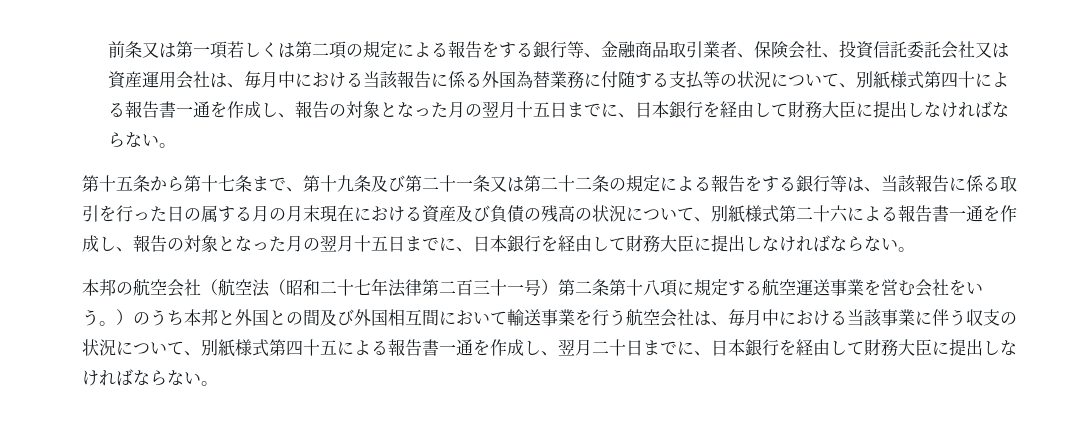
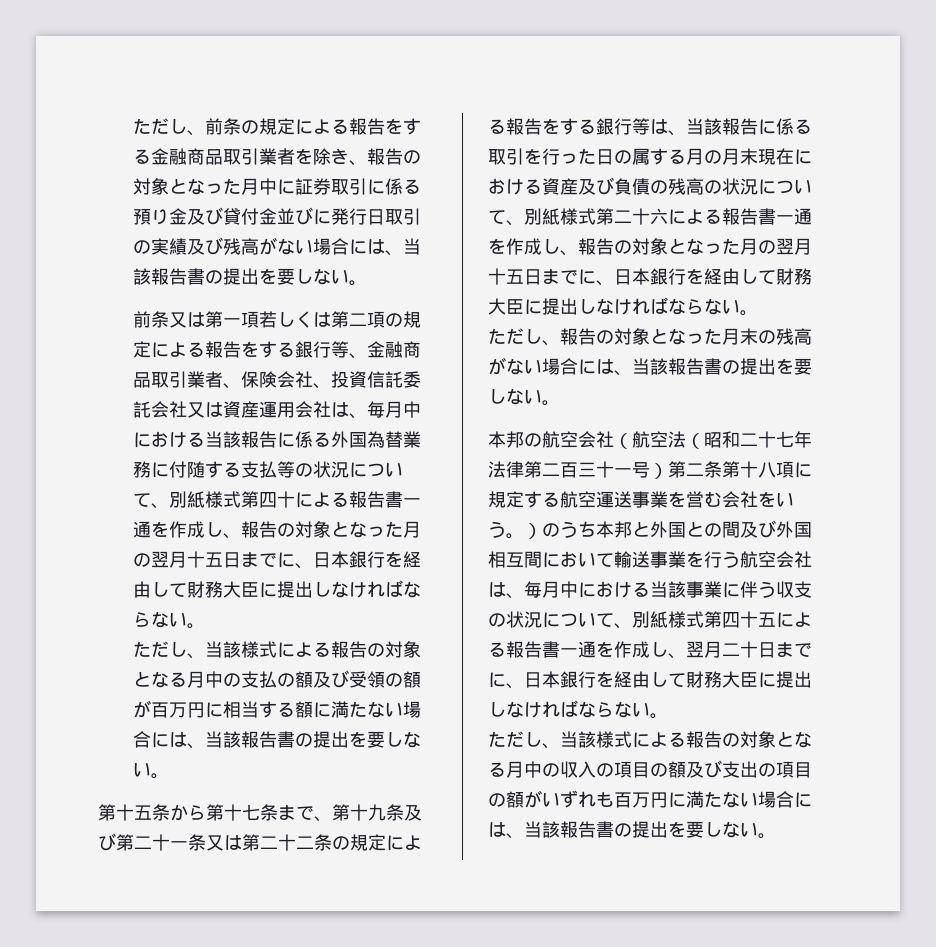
+ ただし、前条の規定による報告をする金融商品取引業者を除き、報告の対象となった月中に証券取引に係る預り金及び貸付金並びに発行日取引の実績及び残高がない場合には、当該報告書の提出を要しない。
+ ただし、当該様式による報告の対象となる月中の支払の額及び受領の額が百万円に相当する額に満たない場合には、当該報告書の提出を要しない。
+ ただし、報告の対象となった月末の残高がない場合には、当該報告書の提出を要しない。
+ ただし、当該様式による報告の対象となる月中の収入の項目の額及び支出の項目の額がいずれも百万円に満たない場合には、当該報告書の提出を要しない。

